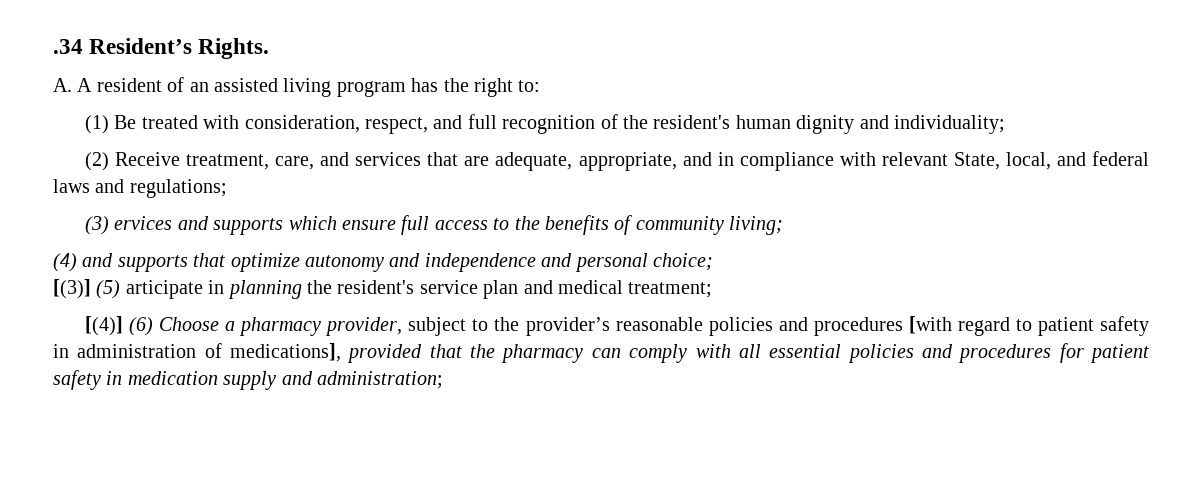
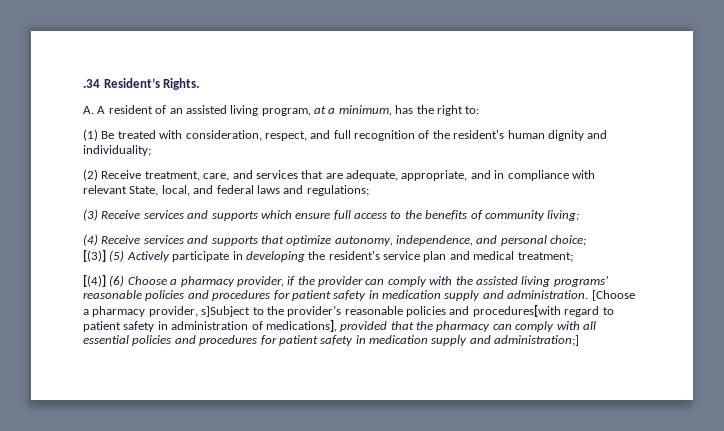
- A. A resident of an assisted living program has the right to:
+ A. A resident of an assisted living program, at a minimum, has the right to:
- (3) ervices and supports which ensure full access to the benefits of community living;
+ (3) Receive services and supports which ensure full access to the benefits of community living;
- (4) and supports that optimize autonomy and independence and personal choice;
+ (4) Receive services and supports that optimize autonomy, independence, and personal choice;
- [(3)] (5) articipate in planning the resident's service plan and medical treatment;
+ [(3)] (5) Actively participate in developing the resident's service plan and medical treatment;
- [(4)] (6) Choose a pharmacy provider, subject to the provider’s reasonable policies and procedures [with regard to patient safety in administration of medications], provided that the pharmacy can comply with all essential policies and procedures for patient safety in medication supply and administration;
+ [(4)] (6) Choose a pharmacy provider, if the provider can comply with the assisted living programs’ reasonable policies and procedures for patient safety in medication supply and administration. [Choose a pharmacy provider, s]Subject to the provider’s reasonable policies and procedures[with regard to patient safety in administration of medications], provided that the pharmacy can comply with all essential policies and procedures for patient safety in medication supply and administration;]

